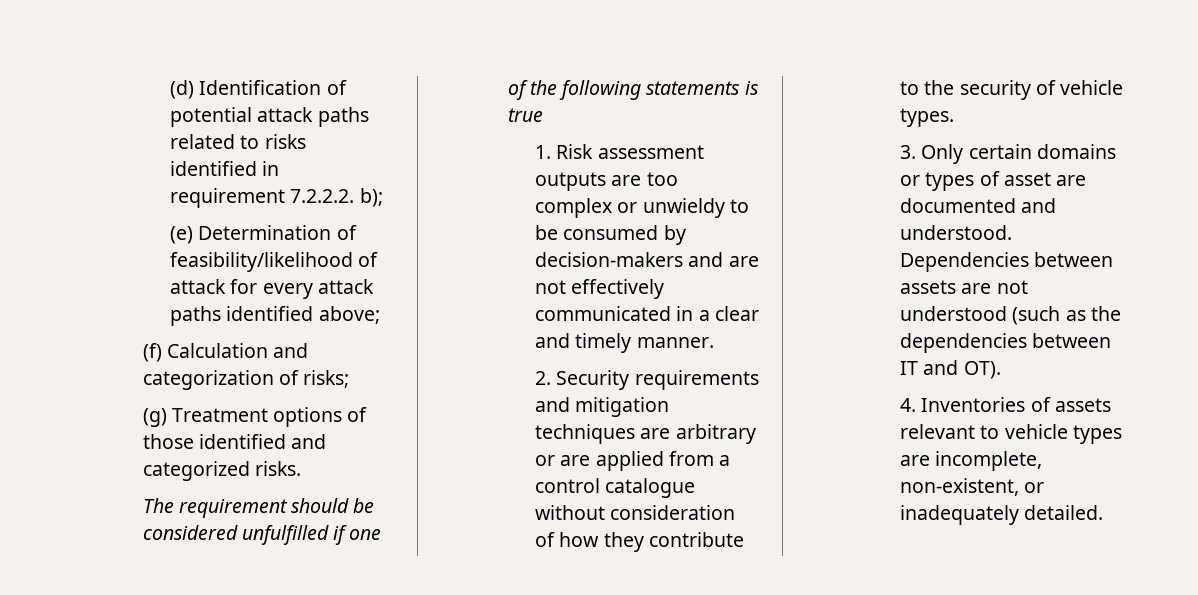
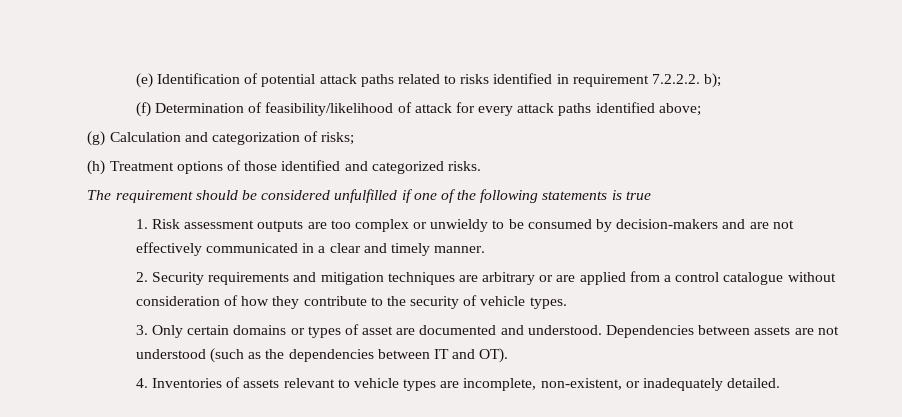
- (d) Identification of potential attack paths related to risks identified in requirement 7.2.2.2. b);
+ (e) Identification of potential attack paths related to risks identified in requirement 7.2.2.2. b);
- (e) Determination of feasibility/likelihood of attack for every attack paths identified above;
+ (f) Determination of feasibility/likelihood of attack for every attack paths identified above;
- (f) Calculation and categorization of risks;
+ (g) Calculation and categorization of risks;
- (g) Treatment options of those identified and categorized risks.
+ (h) Treatment options of those identified and categorized risks.

